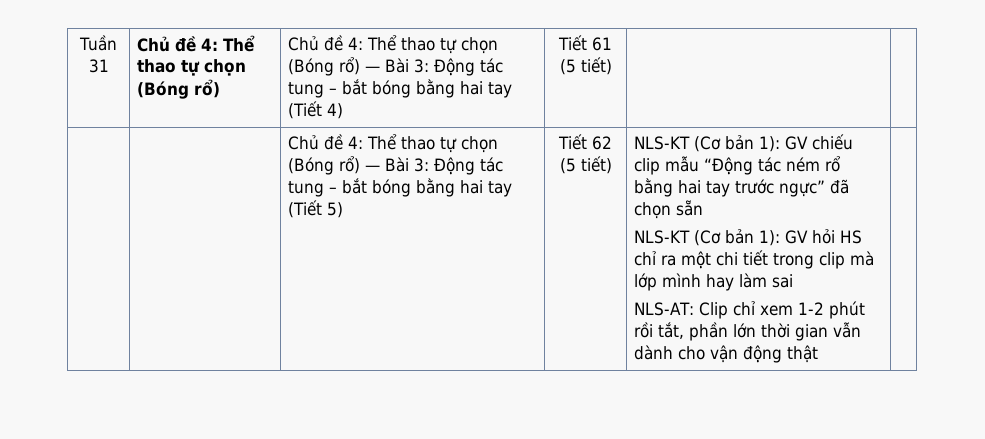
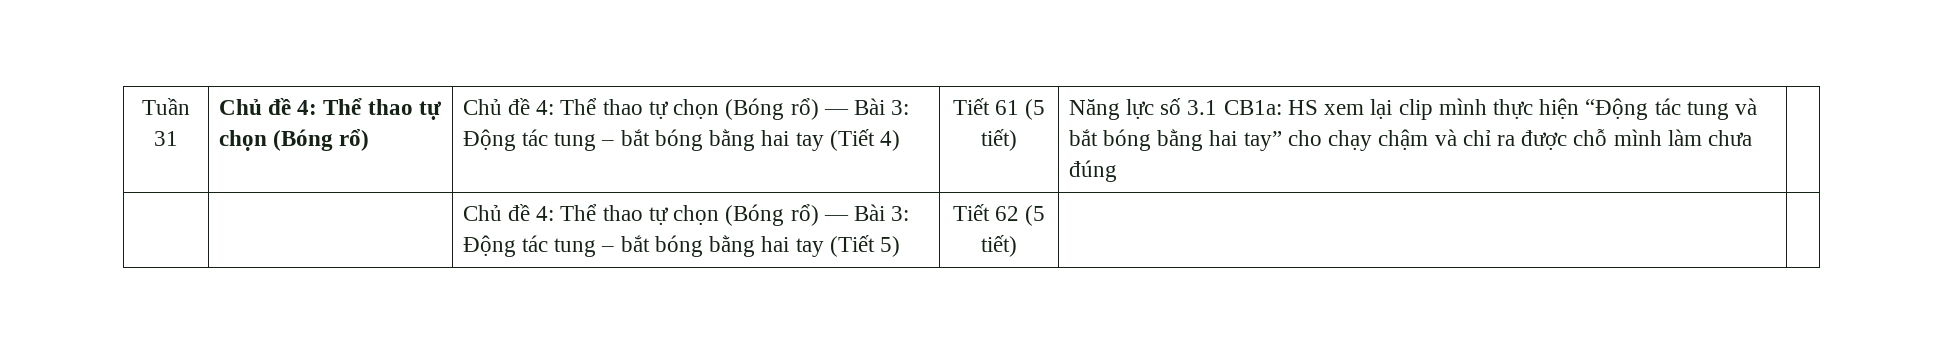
+ Năng lực số 3.1 CB1a: HS xem lại clip mình thực hiện “Động tác tung và bắt bóng bằng hai tay” cho chạy chậm và chỉ ra được chỗ mình làm chưa đúng
- NLS-KT (Cơ bản 1): GV chiếu clip mẫu “Động tác ném rổ bằng hai tay trước ngực” đã chọn sẵn
- NLS-KT (Cơ bản 1): GV hỏi HS chỉ ra một chi tiết trong clip mà lớp mình hay làm sai
- NLS-AT: Clip chỉ xem 1-2 phút rồi tắt, phần lớn thời gian vẫn dành cho vận động thật

